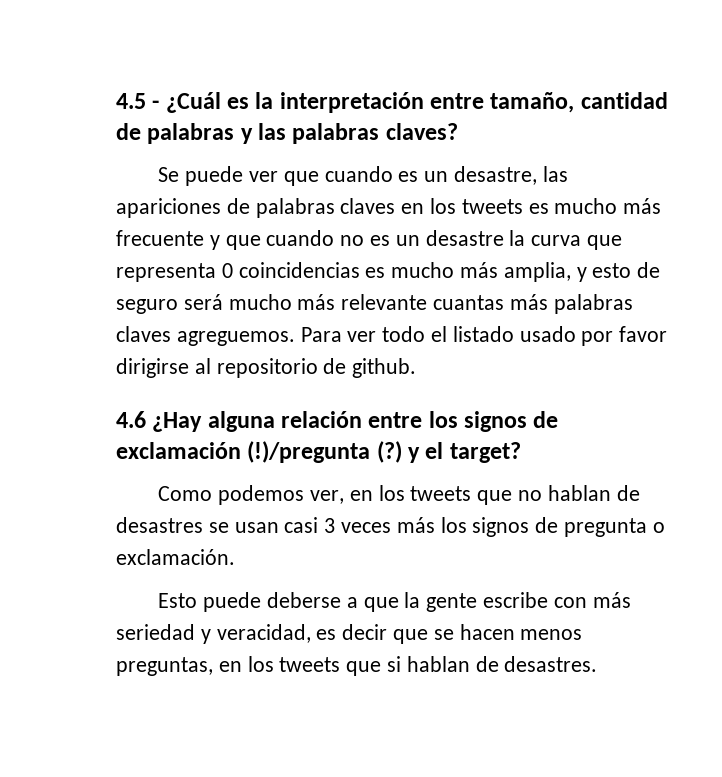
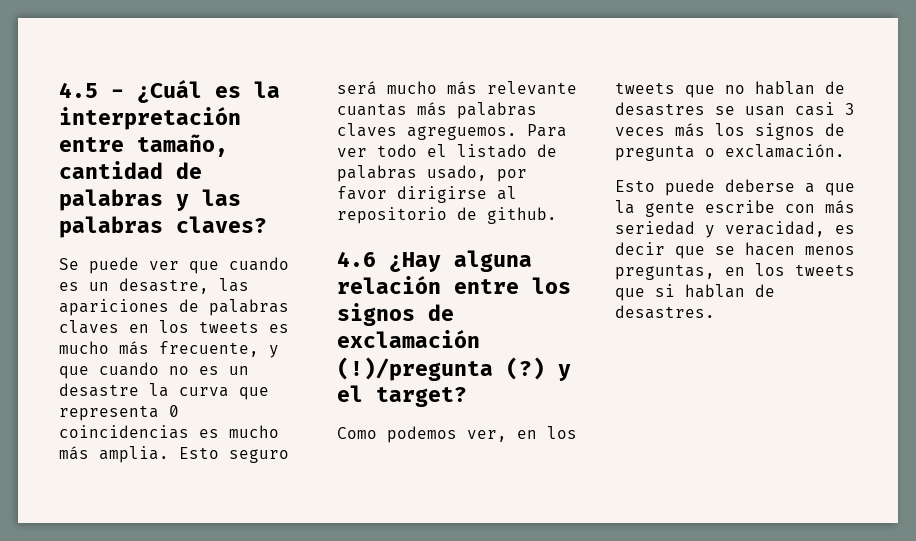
- Se puede ver que cuando es un desastre, las apariciones de palabras claves en los tweets es mucho más frecuente y que cuando no es un desastre la curva que representa 0 coincidencias es mucho más amplia, y esto de seguro será mucho más relevante cuantas más palabras claves agreguemos.
+ Se puede ver que cuando es un desastre, las apariciones de palabras claves en los tweets es mucho más frecuente, y que cuando no es un desastre la curva que representa 0 coincidencias es mucho más amplia. Esto seguro será mucho más relevante cuantas más palabras claves agreguemos.
- Para ver todo el listado usado por favor dirigirse al repositorio de github.
+ Para ver todo el listado de palabras usado, por favor dirigirse al repositorio de github.

